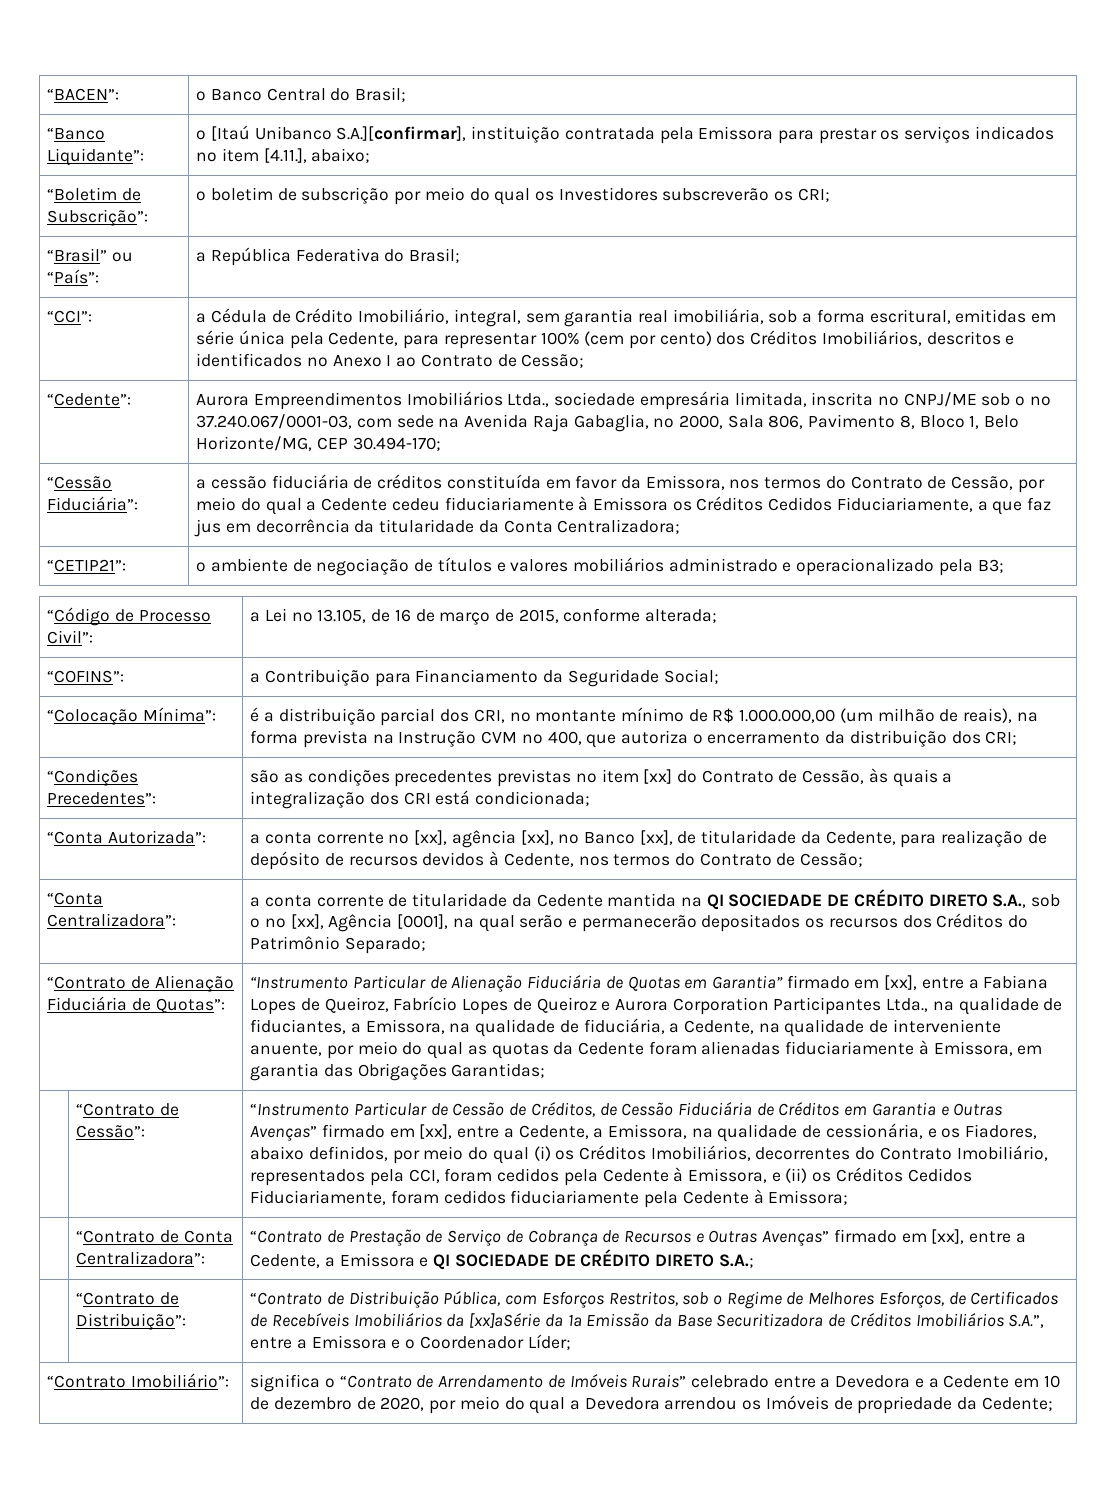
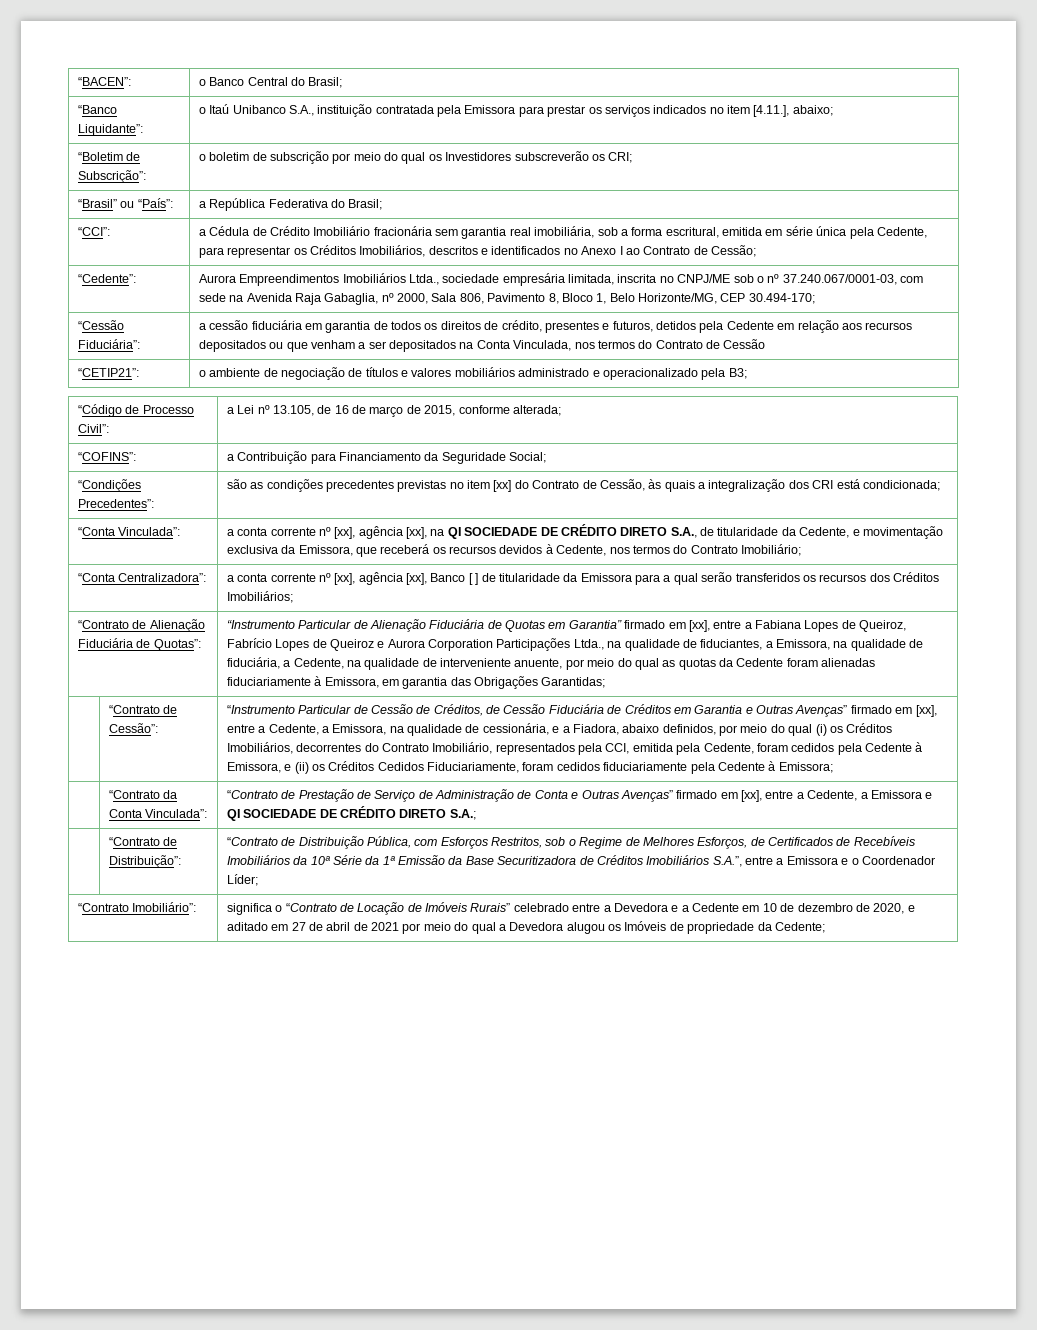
- “Banco Liquidante”: | o [Itaú Unibanco S.A.][confirmar], instituição contratada pela Emissora para prestar os serviços indicados no item [4.11.], abaixo;
+ “Banco Liquidante”: | o Itaú Unibanco S.A., instituição contratada pela Emissora para prestar os serviços indicados no item [4.11.], abaixo;
- “CCI”: | a Cédula de Crédito Imobiliário, integral, sem garantia real imobiliária, sob a forma escritural, emitidas em série única pela Cedente, para representar 100% (cem por cento) dos Créditos Imobiliários, descritos e identificados no Anexo I ao Contrato de Cessão;
+ “CCI”: | a Cédula de Crédito Imobiliário fracionária sem garantia real imobiliária, sob a forma escritural, emitida em série única pela Cedente, para representar os Créditos Imobiliários, descritos e identificados no Anexo I ao Contrato de Cessão;
- a cessão fiduciária de créditos constituída em favor da Emissora, nos termos do Contrato de Cessão, por meio do qual a Cedente cedeu fiduciariamente à Emissora os Créditos Cedidos Fiduciariamente, a que faz jus em decorrência da titularidade da Conta Centralizadora;
+ a cessão fiduciária em garantia de todos os direitos de crédito, presentes e futuros, detidos pela Cedente em relação aos recursos depositados ou que venham a ser depositados na Conta Vinculada, nos termos do Contrato de Cessão
- “Colocação Mínima”: | é a distribuição parcial dos CRI, no montante mínimo de R$ 1.000.000,00 (um milhão de reais), na forma prevista na Instrução CVM nº 400, que autoriza o encerramento da distribuição dos CRI;
- “Conta Autorizada”: | a conta corrente nº [xx], agência [xx], no Banco [xx], de titularidade da Cedente, para realização de depósito de recursos devidos à Cedente, nos termos do Contrato de Cessão;
+ “Conta Vinculada”: | a conta corrente nº [xx], agência [xx], na QI SOCIEDADE DE CRÉDITO DIRETO S.A., de titularidade da Cedente, e movimentação exclusiva da Emissora, que receberá os recursos devidos à Cedente, nos termos do Contrato Imobiliário;
- “Conta Centralizadora”: | a conta corrente de titularidade da Cedente mantida na QI SOCIEDADE DE CRÉDITO DIRETO S.A., sob o nº [xx], Agência [0001], na qual serão e permanecerão depositados os recursos dos Créditos do Patrimônio Separado;
+ “Conta Centralizadora”: | a conta corrente nº [xx], agência [xx], Banco [ ] de titularidade da Emissora para a qual serão transferidos os recursos dos Créditos Imobiliários;
- “Instrumento Particular de Alienação Fiduciária de Quotas em Garantia” firmado em [xx], entre a Fabiana Lopes de Queiroz, Fabrício Lopes de Queiroz e Aurora Corporation Participantes Ltda., na qualidade de fiduciantes, a Emissora, na qualidade de fiduciária, a Cedente, na qualidade de interveniente anuente, por meio do qual as quotas da Cedente foram alienadas fiduciariamente à Emissora, em garantia das Obrigações Garantidas;
+ “Instrumento Particular de Alienação Fiduciária de Quotas em Garantia” firmado em [xx], entre a Fabiana Lopes de Queiroz, Fabrício Lopes de Queiroz e Aurora Corporation Participações Ltda., na qualidade de fiduciantes, a Emissora, na qualidade de fiduciária, a Cedente, na qualidade de interveniente anuente, por meio do qual as quotas da Cedente foram alienadas fiduciariamente à Emissora, em garantia das Obrigações Garantidas;
- “Instrumento Particular de Cessão de Créditos, de Cessão Fiduciária de Créditos em Garantia e Outras Avenças” firmado em [xx], entre a Cedente, a Emissora, na qualidade de cessionária, e os Fiadores, abaixo definidos, por meio do qual (i) os Créditos Imobiliários, decorrentes do Contrato Imobiliário, representados pela CCI, foram cedidos pela Cedente à Emissora, e (ii) os Créditos Cedidos Fiduciariamente, foram cedidos fiduciariamente pela Cedente à Emissora;
+ “Instrumento Particular de Cessão de Créditos, de Cessão Fiduciária de Créditos em Garantia e Outras Avenças” firmado em [xx], entre a Cedente, a Emissora, na qualidade de cessionária, e a Fiadora, abaixo definidos, por meio do qual (i) os Créditos Imobiliários, decorrentes do Contrato Imobiliário, representados pela CCI, emitida pela Cedente, foram cedidos pela Cedente à Emissora, e (ii) os Créditos Cedidos Fiduciariamente, foram cedidos fiduciariamente pela Cedente à Emissora;
- | “Contrato de Conta Centralizadora”: | “Contrato de Prestação de Serviço de Cobrança de Recursos e Outras Avenças” firmado em [xx], entre a Cedente, a Emissora e QI SOCIEDADE DE CRÉDITO DIRETO S.A.;
+ | “Contrato da Conta Vinculada”: | “Contrato de Prestação de Serviço de Administração de Conta e Outras Avenças” firmado em [xx], entre a Cedente, a Emissora e QI SOCIEDADE DE CRÉDITO DIRETO S.A.;
- “Contrato de Distribuição Pública, com Esforços Restritos, sob o Regime de Melhores Esforços, de Certificados de Recebíveis Imobiliários da [xx]ªSérie da 1ª Emissão da Base Securitizadora de Créditos Imobiliários S.A.”, entre a Emissora e o Coordenador Líder;
+ “Contrato de Distribuição Pública, com Esforços Restritos, sob o Regime de Melhores Esforços, de Certificados de Recebíveis Imobiliários da 10ª Série da 1ª Emissão da Base Securitizadora de Créditos Imobiliários S.A.”, entre a Emissora e o Coordenador Líder;
- significa o “Contrato de Arrendamento de Imóveis Rurais” celebrado entre a Devedora e a Cedente em 10 de dezembro de 2020, por meio do qual a Devedora arrendou os Imóveis de propriedade da Cedente;
+ significa o “Contrato de Locação de Imóveis Rurais” celebrado entre a Devedora e a Cedente em 10 de dezembro de 2020, e aditado em 27 de abril de 2021 por meio do qual a Devedora alugou os Imóveis de propriedade da Cedente;

